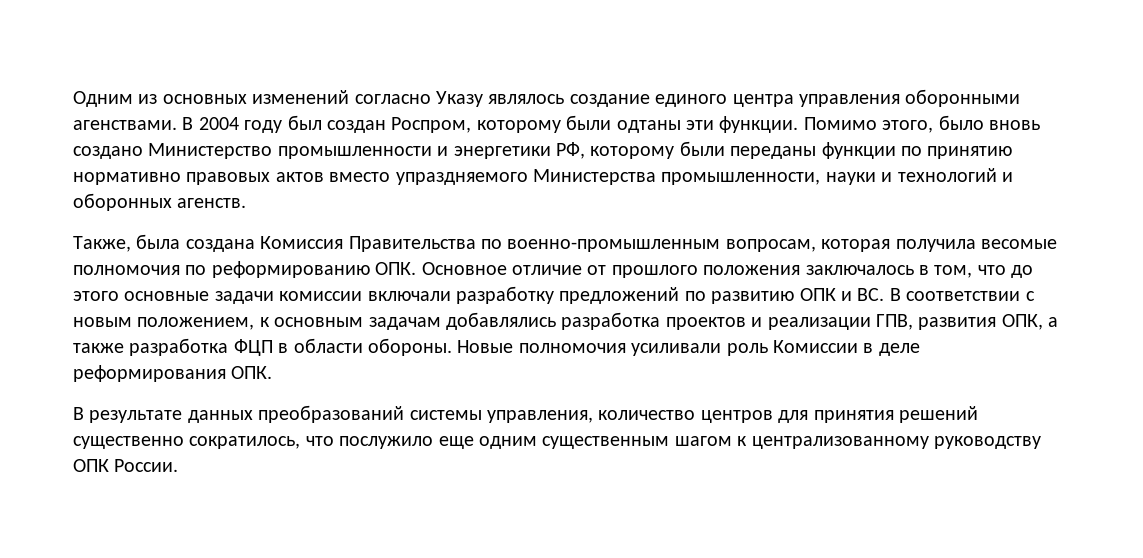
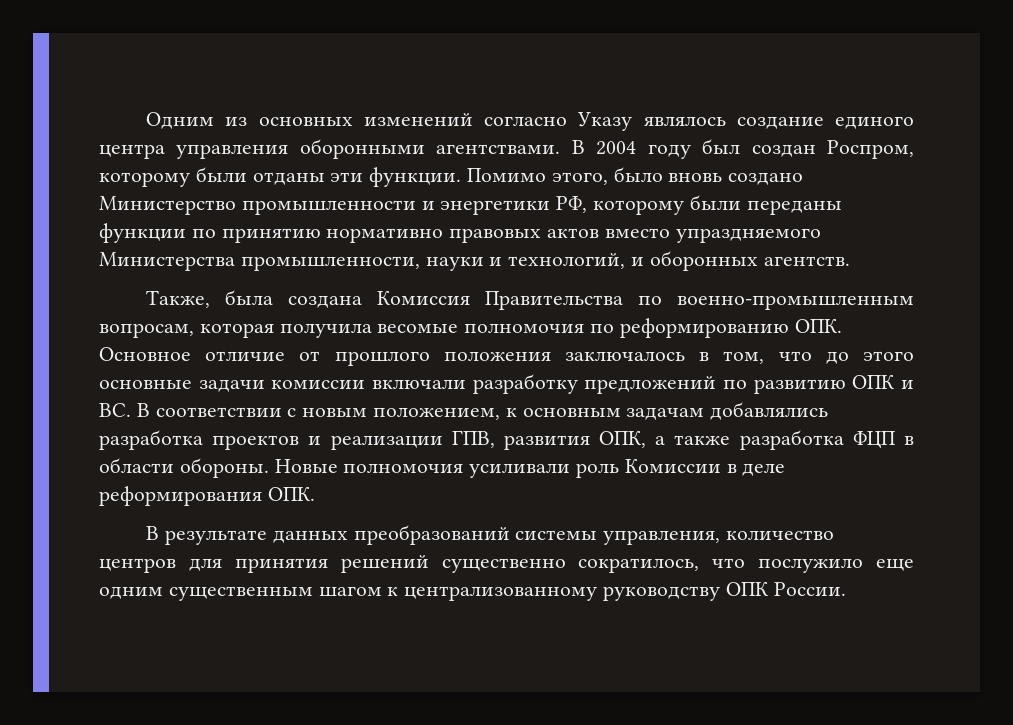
- Одним из основных изменений согласно Указу являлось создание единого центра управления оборонными агенствами.
+ Одним из основных изменений согласно Указу являлось создание единого центра управления оборонными агентствами.
- В 2004 году был создан Роспром, которому были одтаны эти функции.
+ В 2004 году был создан Роспром, которому были отданы эти функции.
- Помимо этого, было вновь создано Министерство промышленности и энергетики РФ, которому были переданы функции по принятию нормативно правовых актов вместо упраздняемого Министерства промышленности, науки и технологий и оборонных агенств.
+ Помимо этого, было вновь создано Министерство промышленности и энергетики РФ, которому были переданы функции по принятию нормативно правовых актов вместо упраздняемого Министерства промышленности, науки и технологий, и оборонных агентств.

